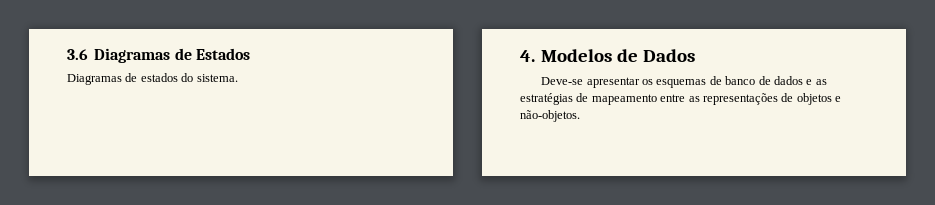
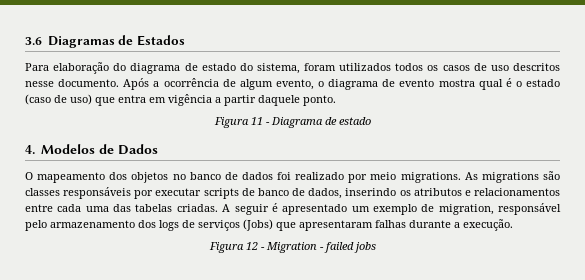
- Diagramas de estados do sistema.
+ Para elaboração do diagrama de estado do sistema, foram utilizados todos os casos de uso descritos nesse documento. Após a ocorrência de algum evento, o diagrama de evento mostra qual é o estado (caso de uso) que entra em vigência a partir daquele ponto.
+ Figura 11 - Diagrama de estado
  4. Modelos de Dados
- Deve-se apresentar os esquemas de banco de dados e as estratégias de mapeamento entre as representações de objetos e não-objetos.
+ O mapeamento dos objetos no banco de dados foi realizado por meio migrations. As migrations são classes responsáveis por executar scripts de banco de dados, inserindo os atributos e relacionamentos entre cada uma das tabelas criadas. A seguir é apresentado um exemplo de migration, responsável pelo armazenamento dos logs de serviços (Jobs) que apresentaram falhas durante a execução.
+ Figura 12 - Migration - failed jobs

